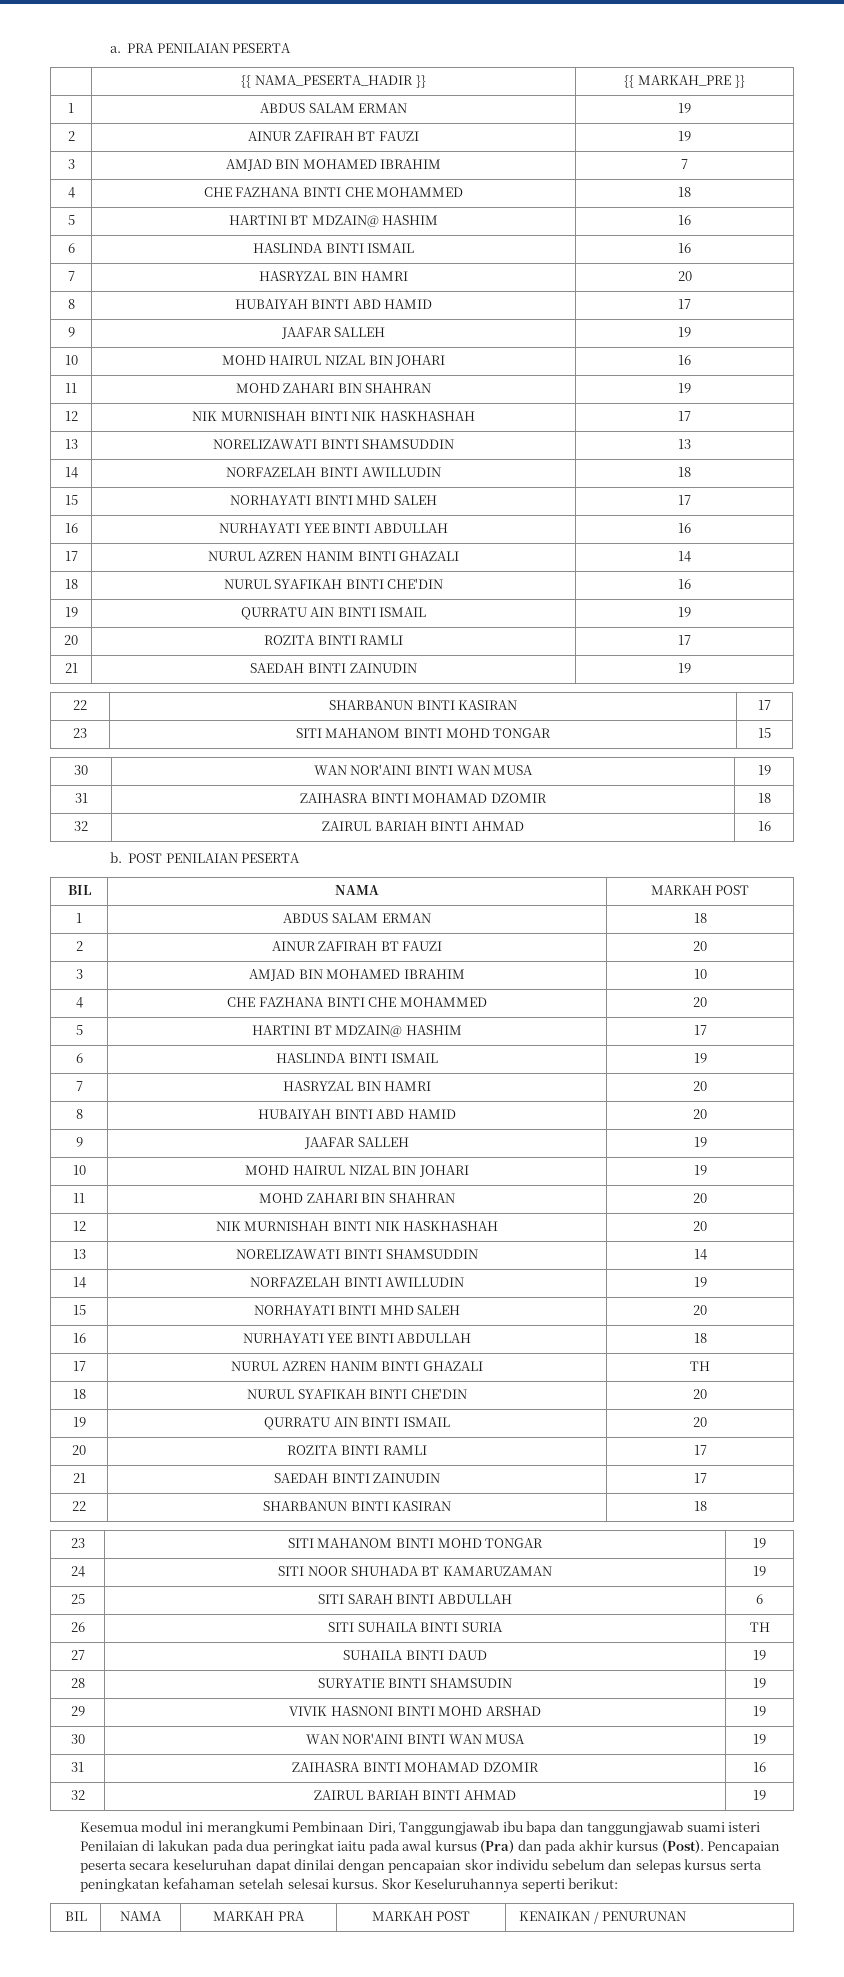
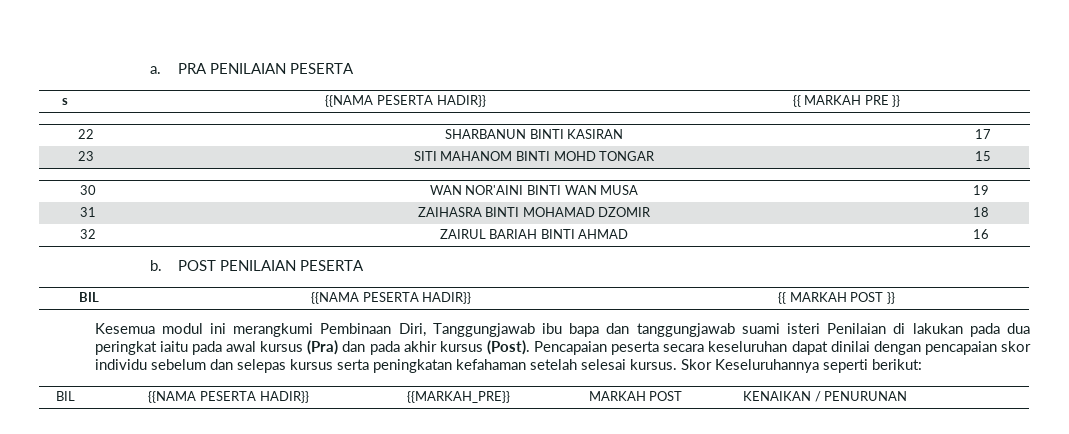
- | {{ NAMA_PESERTA_HADIR }} | {{ MARKAH_PRE }}
- 1 | ABDUS SALAM ERMAN | 19
- 2 | AINUR ZAFIRAH BT FAUZI | 19
- 3 | AMJAD BIN MOHAMED IBRAHIM | 7
- 4 | CHE FAZHANA BINTI CHE MOHAMMED | 18
- 5 | HARTINI BT MDZAIN@ HASHIM | 16
- 6 | HASLINDA BINTI ISMAIL | 16
- 7 | HASRYZAL BIN HAMRI | 20
- 8 | HUBAIYAH BINTI ABD HAMID | 17
- 9 | JAAFAR SALLEH | 19
- 10 | MOHD HAIRUL NIZAL BIN JOHARI | 16
- 11 | MOHD ZAHARI BIN SHAHRAN | 19
- 12 | NIK MURNISHAH BINTI NIK HASKHASHAH | 17
- 13 | NORELIZAWATI BINTI SHAMSUDDIN | 13
- 14 | NORFAZELAH BINTI AWILLUDIN | 18
- 15 | NORHAYATI BINTI MHD SALEH | 17
- 16 | NURHAYATI YEE BINTI ABDULLAH | 16
- 17 | NURUL AZREN HANIM BINTI GHAZALI | 14
- 18 | NURUL SYAFIKAH BINTI CHE'DIN | 16
- 19 | QURRATU AIN BINTI ISMAIL | 19
- 20 | ROZITA BINTI RAMLI | 17
- 21 | SAEDAH BINTI ZAINUDIN | 19
+ s | {{NAMA PESERTA HADIR}} | {{ MARKAH PRE }}
- BIL | NAMA | MARKAH POST
- 1 | ABDUS SALAM ERMAN | 18
- 2 | AINUR ZAFIRAH BT FAUZI | 20
- 3 | AMJAD BIN MOHAMED IBRAHIM | 10
- 4 | CHE FAZHANA BINTI CHE MOHAMMED | 20
- 5 | HARTINI BT MDZAIN@ HASHIM | 17
- 6 | HASLINDA BINTI ISMAIL | 19
- 7 | HASRYZAL BIN HAMRI | 20
- 8 | HUBAIYAH BINTI ABD HAMID | 20
- 9 | JAAFAR SALLEH | 19
- 10 | MOHD HAIRUL NIZAL BIN JOHARI | 19
- 11 | MOHD ZAHARI BIN SHAHRAN | 20
- 12 | NIK MURNISHAH BINTI NIK HASKHASHAH | 20
- 13 | NORELIZAWATI BINTI SHAMSUDDIN | 14
- 14 | NORFAZELAH BINTI AWILLUDIN | 19
- 15 | NORHAYATI BINTI MHD SALEH | 20
- 16 | NURHAYATI YEE BINTI ABDULLAH | 18
- 17 | NURUL AZREN HANIM BINTI GHAZALI | TH
- 18 | NURUL SYAFIKAH BINTI CHE'DIN | 20
- 19 | QURRATU AIN BINTI ISMAIL | 20
- 20 | ROZITA BINTI RAMLI | 17
- 21 | SAEDAH BINTI ZAINUDIN | 17
- 22 | SHARBANUN BINTI KASIRAN | 18
- 23 | SITI MAHANOM BINTI MOHD TONGAR | 19
- 24 | SITI NOOR SHUHADA BT KAMARUZAMAN | 19
- 25 | SITI SARAH BINTI ABDULLAH | 6
- 26 | SITI SUHAILA BINTI SURIA | TH
- 27 | SUHAILA BINTI DAUD | 19
- 28 | SURYATIE BINTI SHAMSUDIN | 19
- 29 | VIVIK HASNONI BINTI MOHD ARSHAD | 19
- 30 | WAN NOR'AINI BINTI WAN MUSA | 19
- 31 | ZAIHASRA BINTI MOHAMAD DZOMIR | 16
- 32 | ZAIRUL BARIAH BINTI AHMAD | 19
+ BIL | {{NAMA PESERTA HADIR}} | {{ MARKAH POST }}
- BIL | NAMA | MARKAH PRA | MARKAH POST | KENAIKAN / PENURUNAN
+ BIL | {{NAMA PESERTA HADIR}} | {{MARKAH_PRE}} | MARKAH POST | KENAIKAN / PENURUNAN

